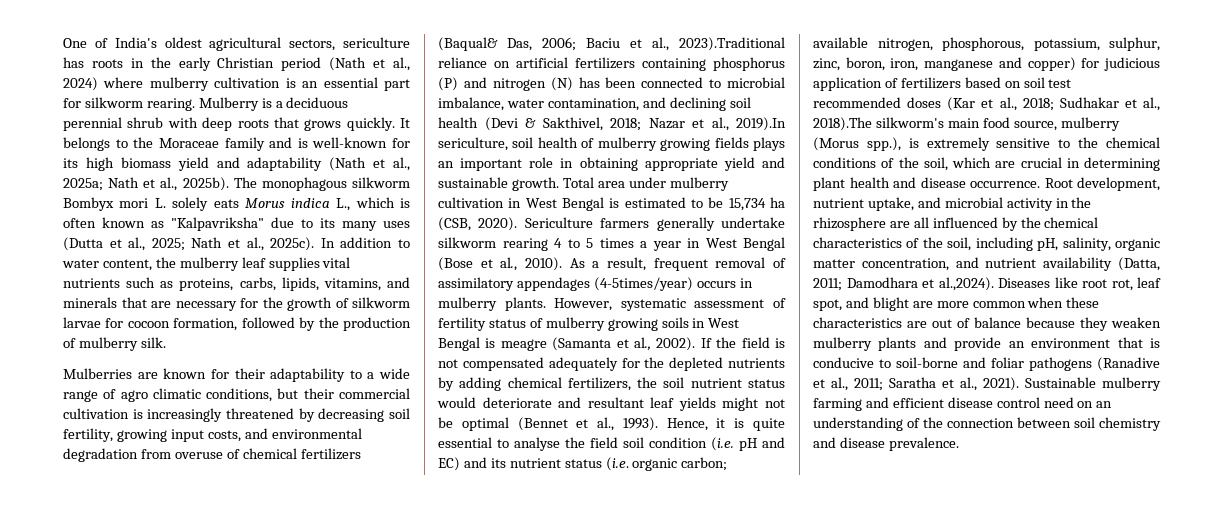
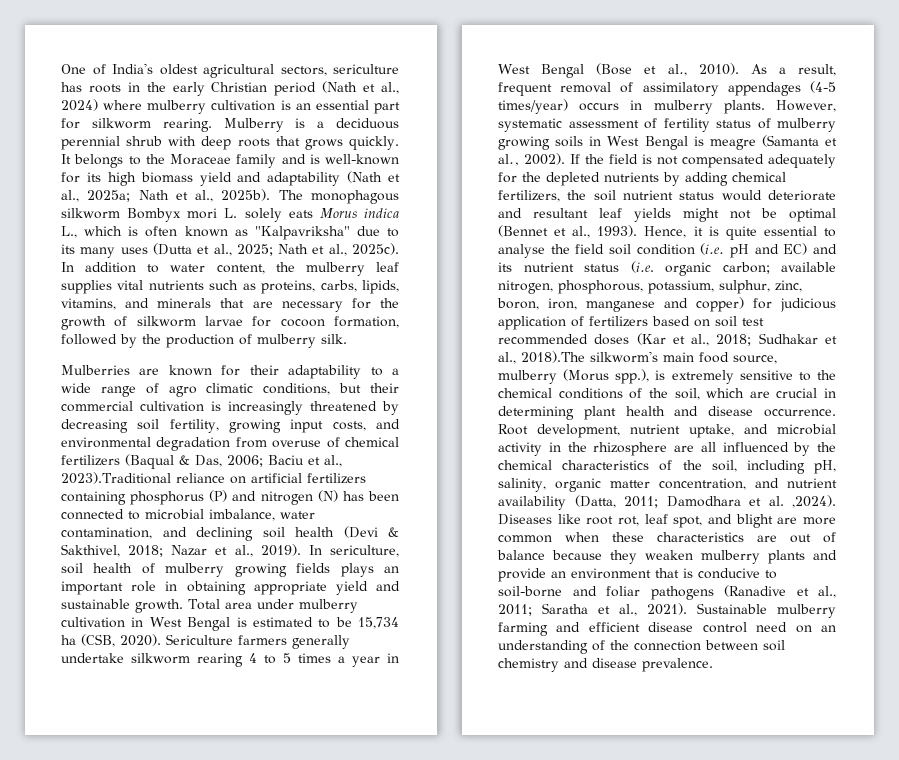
- Mulberries are known for their adaptability to a wide range of agro climatic conditions, but their commercial cultivation is increasingly threatened by decreasing soil fertility, growing input costs, and environmental degradation from overuse of chemical fertilizers (Baqual& Das, 2006;
+ Mulberries are known for their adaptability to a wide range of agro climatic conditions, but their commercial cultivation is increasingly threatened by decreasing soil fertility, growing input costs, and environmental degradation from overuse of chemical fertilizers (Baqual & Das, 2006;
- Nazar et al., 2019).In sericulture, soil health of mulberry growing fields plays an important role in obtaining appropriate yield and sustainable growth.
+ Nazar et al., 2019). In sericulture, soil health of mulberry growing fields plays an important role in obtaining appropriate yield and sustainable growth.
- As a result, frequent removal of assimilatory appendages (4-5times/year) occurs in mulberry plants.
+ As a result, frequent removal of assimilatory appendages (4-5 times/year) occurs in mulberry plants.
- Damodhara et al.,2024). Diseases like root rot, leaf spot, and blight are more common when these characteristics are out of balance because they weaken mulberry plants and provide an environment that is conducive to soil-borne and foliar pathogens (Ranadive et al., 2011;
+ Damodhara et al. ,2024). Diseases like root rot, leaf spot, and blight are more common when these characteristics are out of balance because they weaken mulberry plants and provide an environment that is conducive to soil-borne and foliar pathogens (Ranadive et al., 2011;

